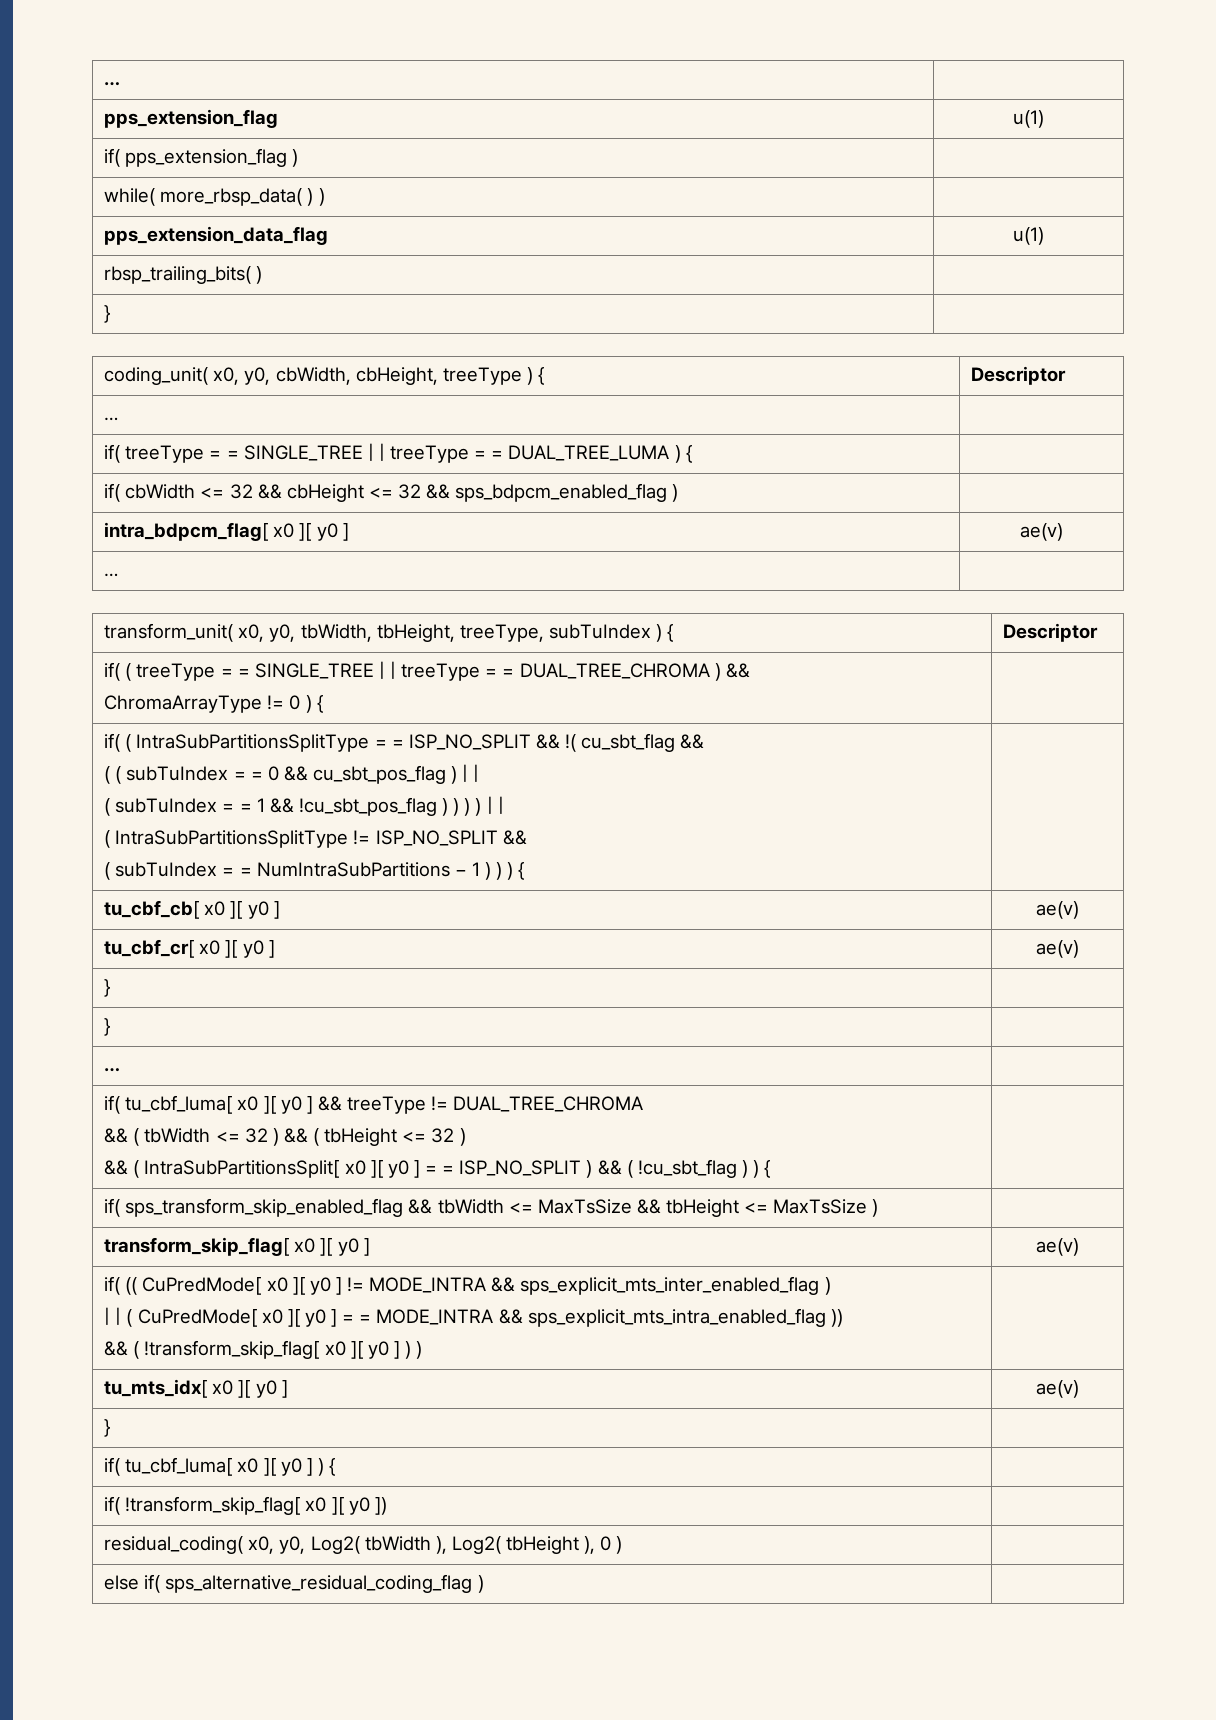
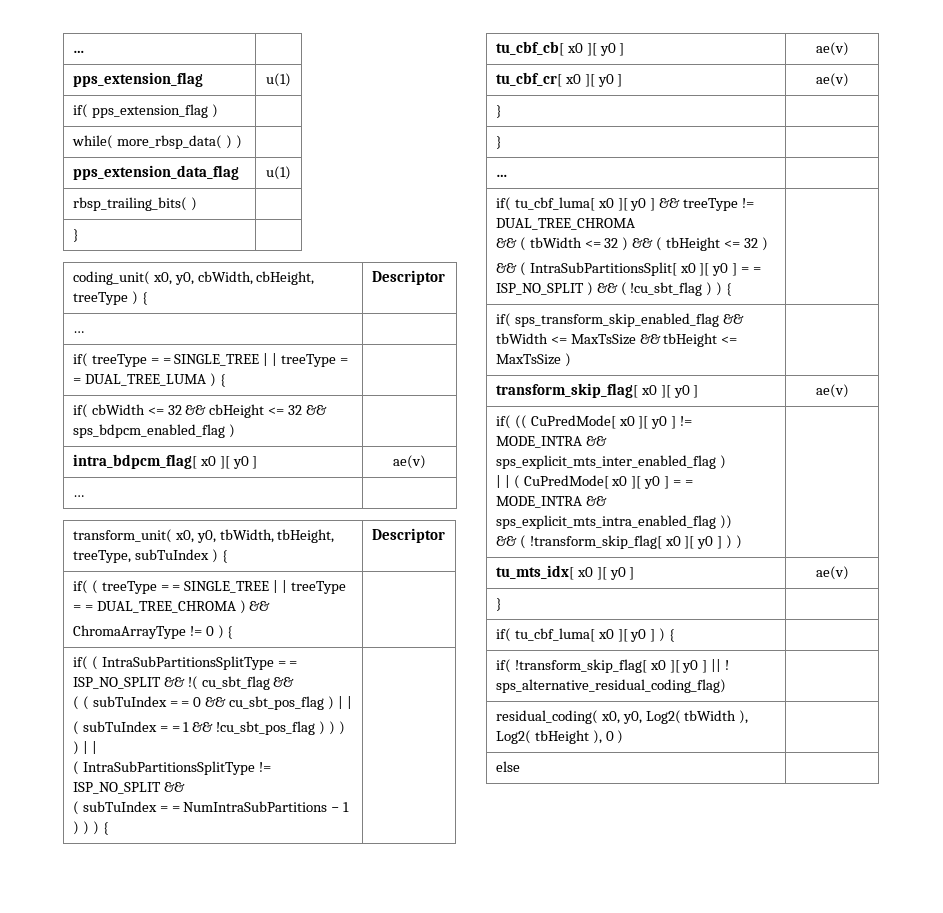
- if( !transform_skip_flag[ x0 ][ y0 ]) |
+ if( !transform_skip_flag[ x0 ][ y0 ] || ! sps_alternative_residual_coding_flag) |
- else if( sps_alternative_residual_coding_flag ) |
+ else |

